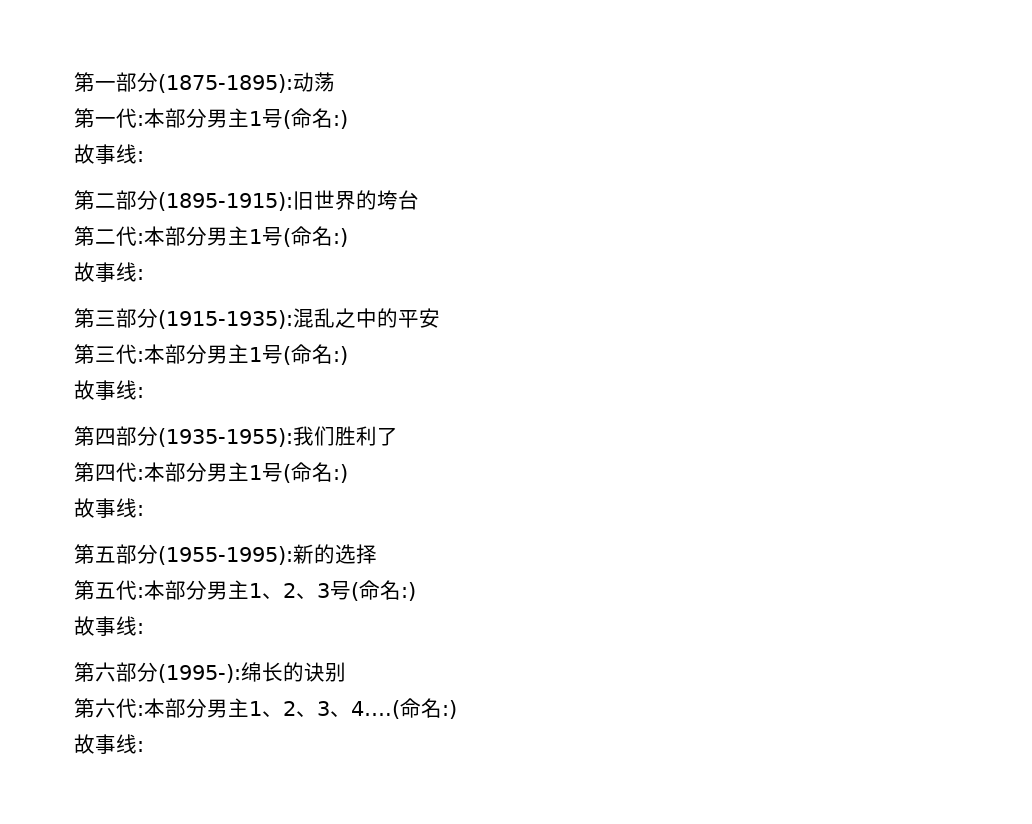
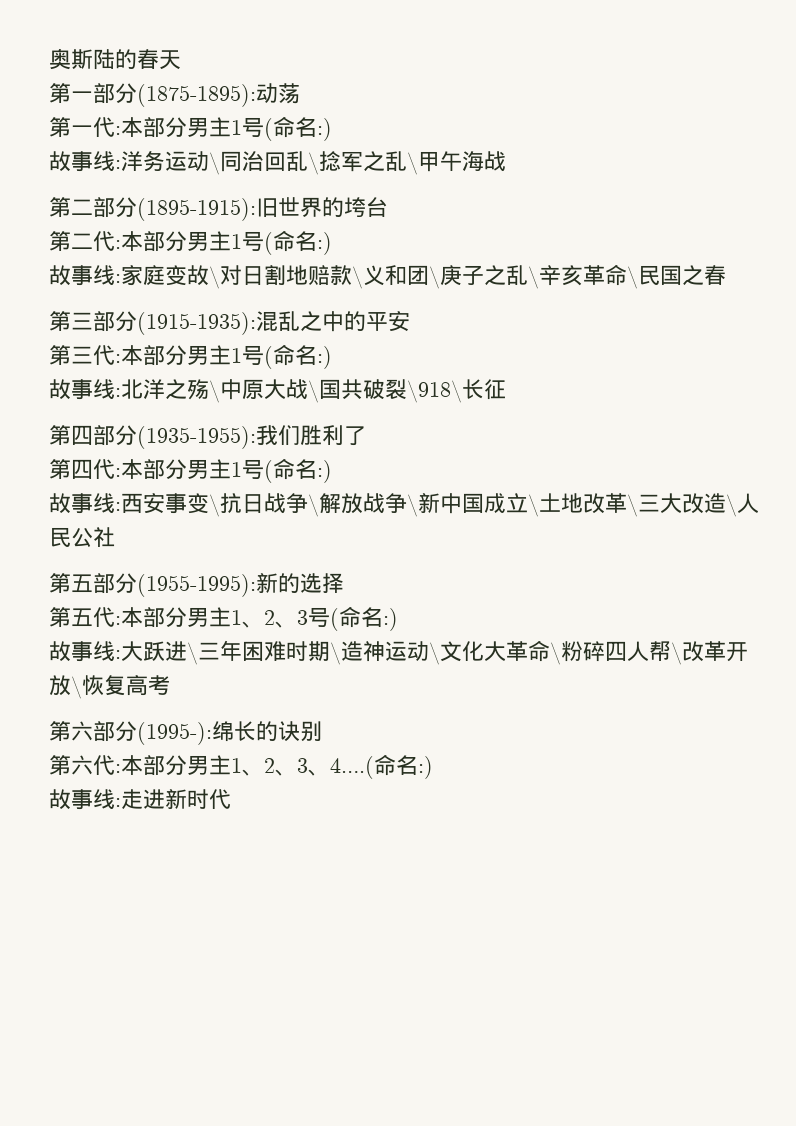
+ 奥斯陆的春天
  第一代:本部分男主1号(命名:)
- 故事线:
+ 故事线:洋务运动\同治回乱\捻军之乱\甲午海战
  第二代:本部分男主1号(命名:)
- 故事线:
+ 故事线:家庭变故\对日割地赔款\义和团\庚子之乱\辛亥革命\民国之春
  第三代:本部分男主1号(命名:)
- 故事线:
+ 故事线:北洋之殇\中原大战\国共破裂\918\长征
  第四代:本部分男主1号(命名:)
- 故事线:
+ 故事线:西安事变\抗日战争\解放战争\新中国成立\土地改革\三大改造\人民公社
  第五代:本部分男主1、2、3号(命名:)
- 故事线:
+ 故事线:大跃进\三年困难时期\造神运动\文化大革命\粉碎四人帮\改革开放\恢复高考
  第六代:本部分男主1、2、3、4….(命名:)
- 故事线:
+ 故事线:走进新时代

